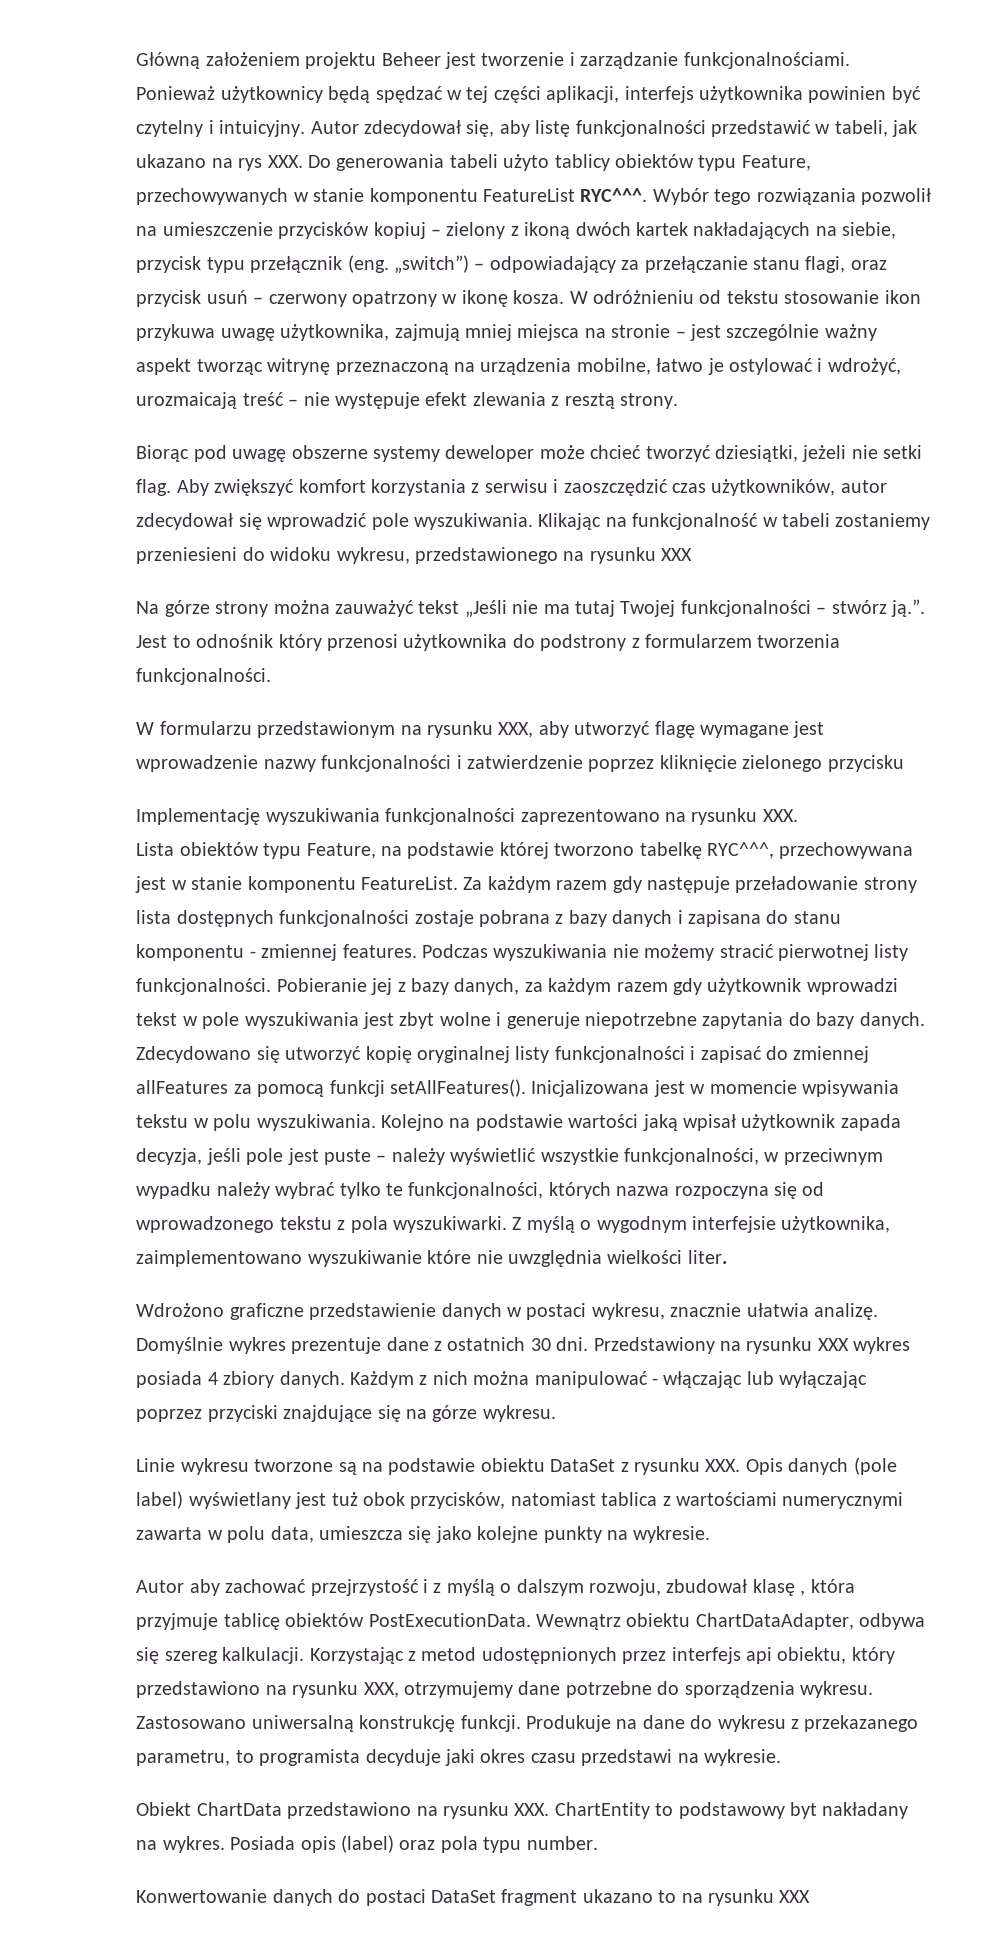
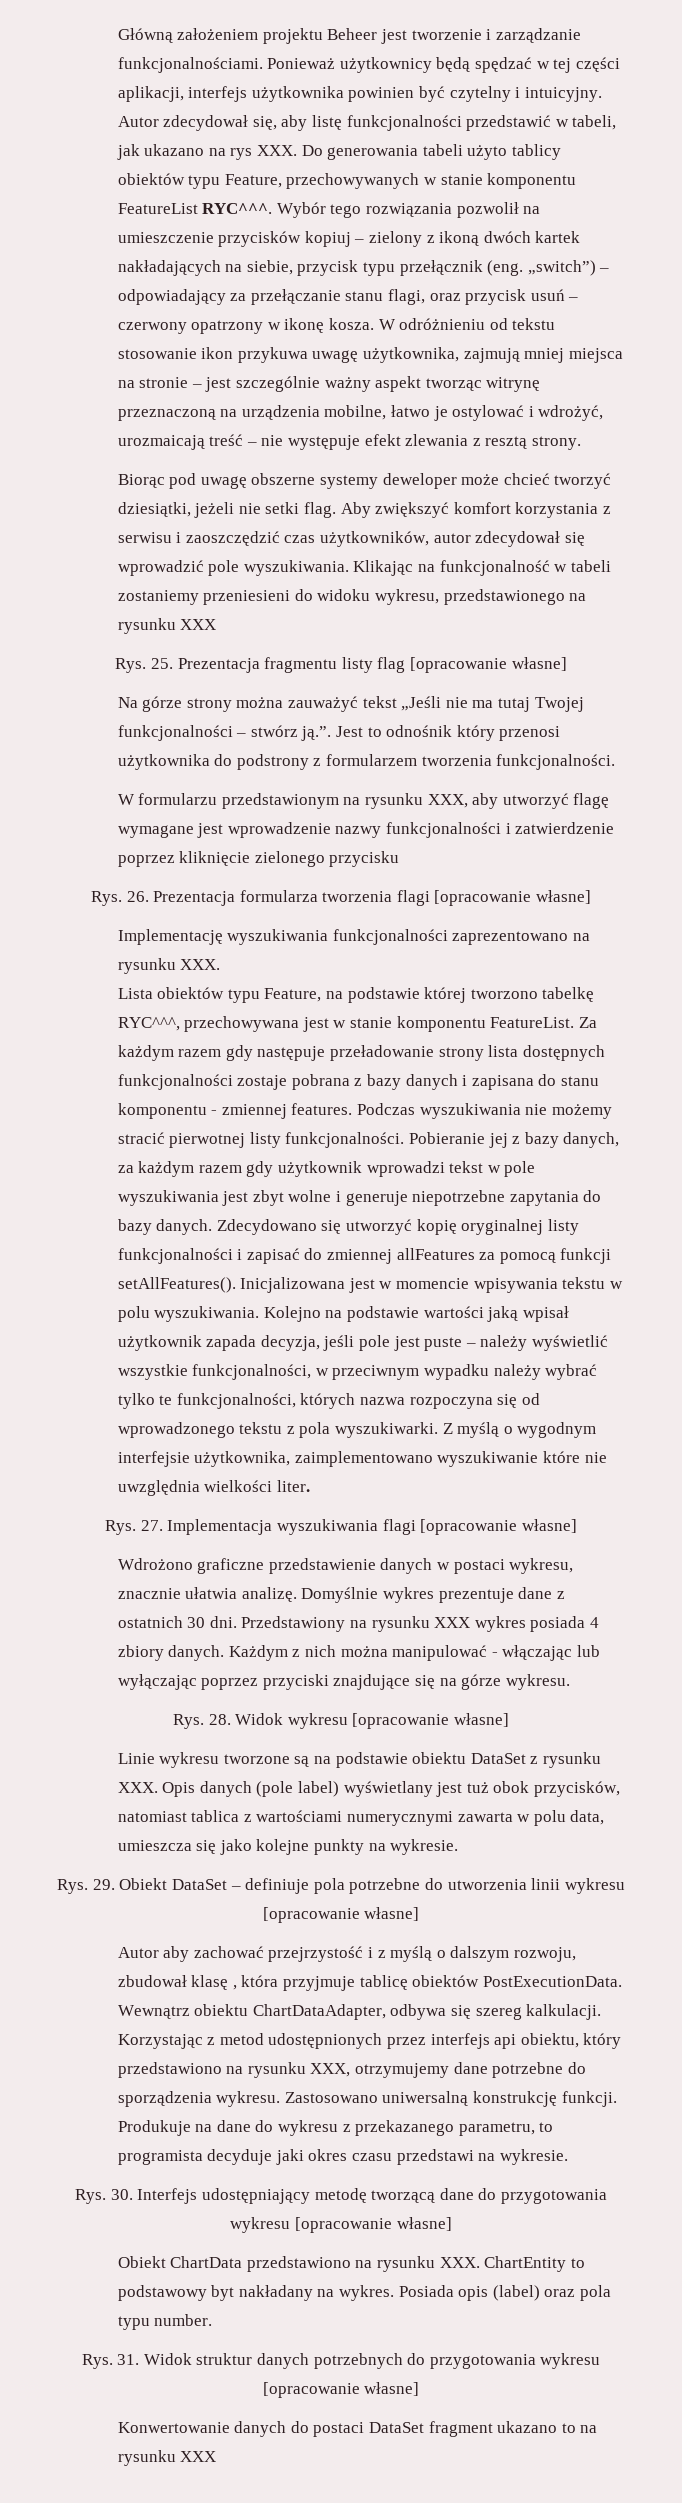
+ Rys. 25. Prezentacja fragmentu listy flag [opracowanie własne]
+ Rys. 26. Prezentacja formularza tworzenia flagi [opracowanie własne]
+ Rys. 27. Implementacja wyszukiwania flagi [opracowanie własne]
+ Rys. 28. Widok wykresu [opracowanie własne]
+ Rys. 29. Obiekt DataSet – definiuje pola potrzebne do utworzenia linii wykresu [opracowanie własne]
+ Rys. 30. Interfejs udostępniający metodę tworzącą dane do przygotowania wykresu [opracowanie własne]
+ Rys. 31. Widok struktur danych potrzebnych do przygotowania wykresu [opracowanie własne]

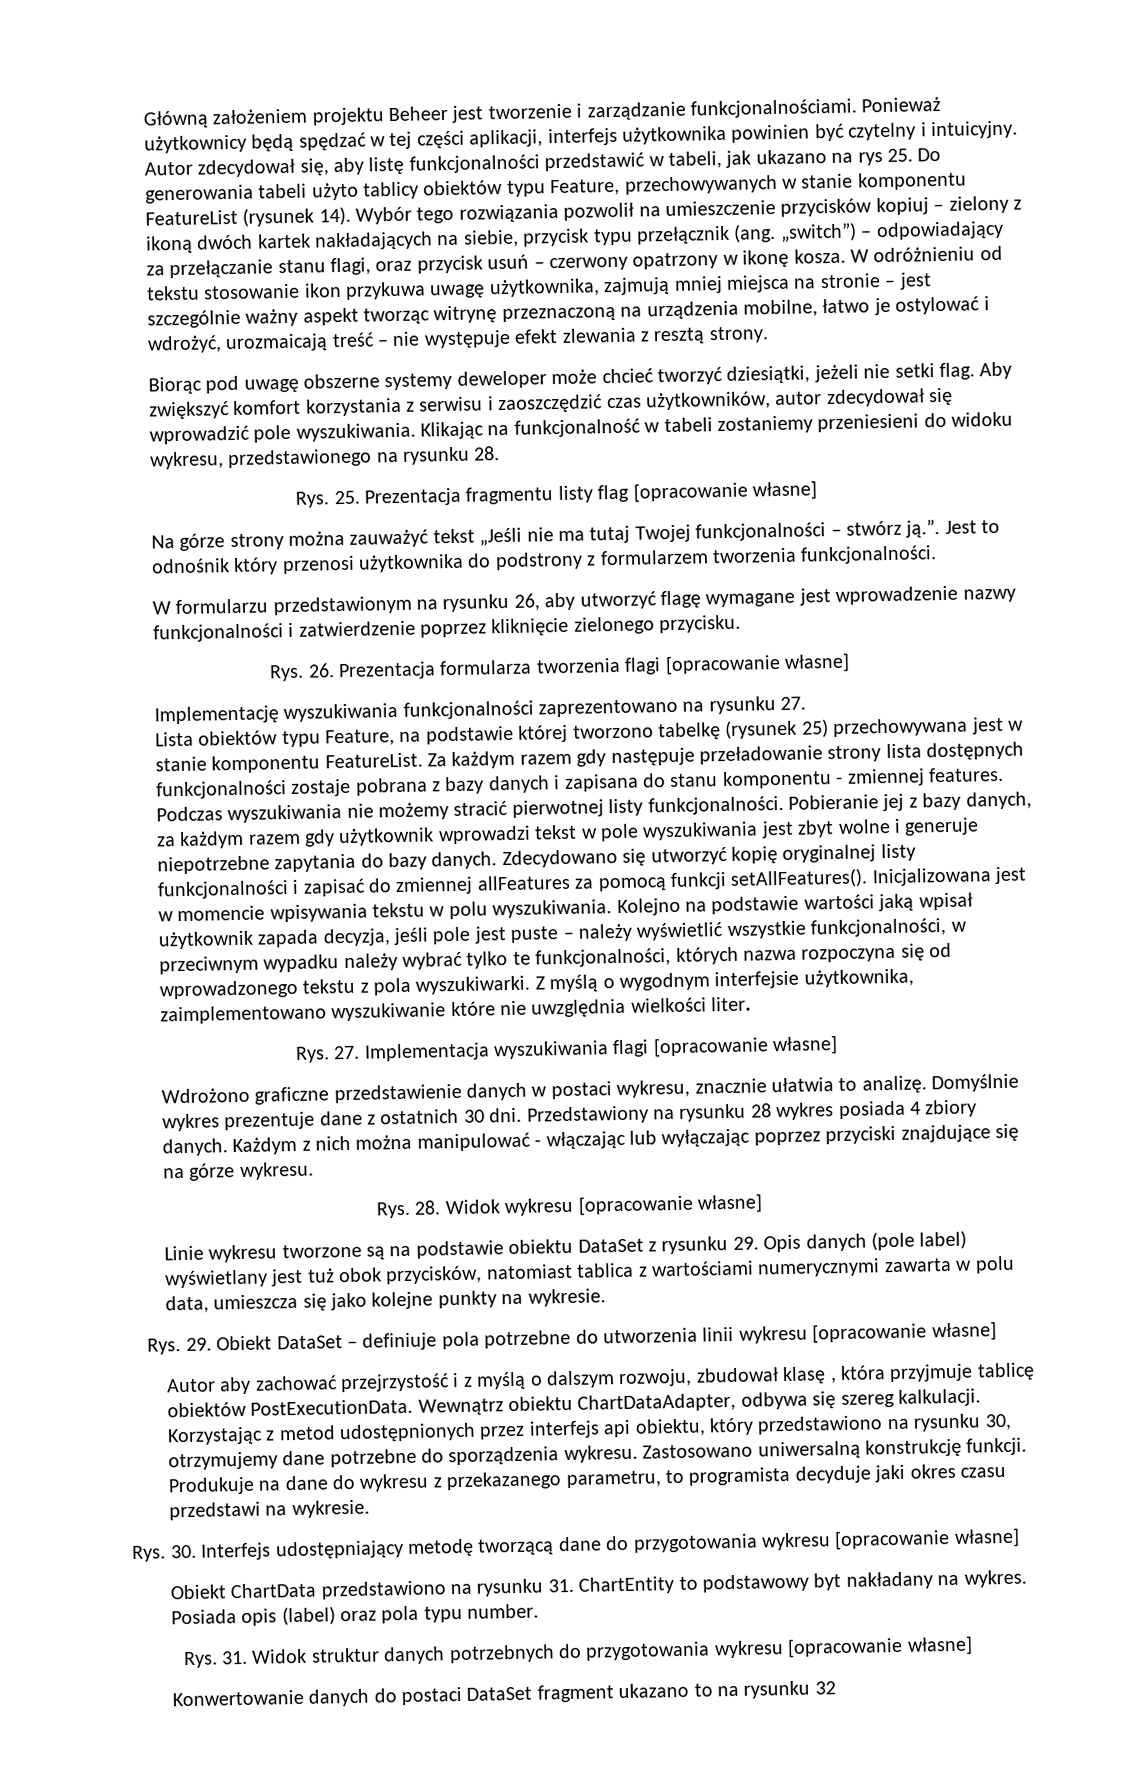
- Autor zdecydował się, aby listę funkcjonalności przedstawić w tabeli, jak ukazano na rys XXX. Do generowania tabeli użyto tablicy obiektów typu Feature, przechowywanych w stanie komponentu FeatureList RYC^^^.
+ Autor zdecydował się, aby listę funkcjonalności przedstawić w tabeli, jak ukazano na rys 25. Do generowania tabeli użyto tablicy obiektów typu Feature, przechowywanych w stanie komponentu FeatureList (rysunek 14).
- Wybór tego rozwiązania pozwolił na umieszczenie przycisków kopiuj – zielony z ikoną dwóch kartek nakładających na siebie, przycisk typu przełącznik (eng.
+ Wybór tego rozwiązania pozwolił na umieszczenie przycisków kopiuj – zielony z ikoną dwóch kartek nakładających na siebie, przycisk typu przełącznik (ang.
- Klikając na funkcjonalność w tabeli zostaniemy przeniesieni do widoku wykresu, przedstawionego na rysunku XXX
+ Klikając na funkcjonalność w tabeli zostaniemy przeniesieni do widoku wykresu, przedstawionego na rysunku 28.
- W formularzu przedstawionym na rysunku XXX, aby utworzyć flagę wymagane jest wprowadzenie nazwy funkcjonalności i zatwierdzenie poprzez kliknięcie zielonego przycisku
+ W formularzu przedstawionym na rysunku 26, aby utworzyć flagę wymagane jest wprowadzenie nazwy funkcjonalności i zatwierdzenie poprzez kliknięcie zielonego przycisku.
- Implementację wyszukiwania funkcjonalności zaprezentowano na rysunku XXX.
+ Implementację wyszukiwania funkcjonalności zaprezentowano na rysunku 27.
- Lista obiektów typu Feature, na podstawie której tworzono tabelkę RYC^^^, przechowywana jest w stanie komponentu FeatureList.
+ Lista obiektów typu Feature, na podstawie której tworzono tabelkę (rysunek 25) przechowywana jest w stanie komponentu FeatureList.
- Wdrożono graficzne przedstawienie danych w postaci wykresu, znacznie ułatwia analizę.
+ Wdrożono graficzne przedstawienie danych w postaci wykresu, znacznie ułatwia to analizę.
- Przedstawiony na rysunku XXX wykres posiada 4 zbiory danych.
+ Przedstawiony na rysunku 28 wykres posiada 4 zbiory danych.
- Linie wykresu tworzone są na podstawie obiektu DataSet z rysunku XXX. Opis danych (pole label) wyświetlany jest tuż obok przycisków, natomiast tablica z wartościami numerycznymi zawarta w polu data, umieszcza się jako kolejne punkty na wykresie.
+ Linie wykresu tworzone są na podstawie obiektu DataSet z rysunku 29. Opis danych (pole label) wyświetlany jest tuż obok przycisków, natomiast tablica z wartościami numerycznymi zawarta w polu data, umieszcza się jako kolejne punkty na wykresie.
- Korzystając z metod udostępnionych przez interfejs api obiektu, który przedstawiono na rysunku XXX, otrzymujemy dane potrzebne do sporządzenia wykresu.
+ Korzystając z metod udostępnionych przez interfejs api obiektu, który przedstawiono na rysunku 30, otrzymujemy dane potrzebne do sporządzenia wykresu.
- Obiekt ChartData przedstawiono na rysunku XXX. ChartEntity to podstawowy byt nakładany na wykres.
+ Obiekt ChartData przedstawiono na rysunku 31. ChartEntity to podstawowy byt nakładany na wykres.
- Konwertowanie danych do postaci DataSet fragment ukazano to na rysunku XXX
+ Konwertowanie danych do postaci DataSet fragment ukazano to na rysunku 32

